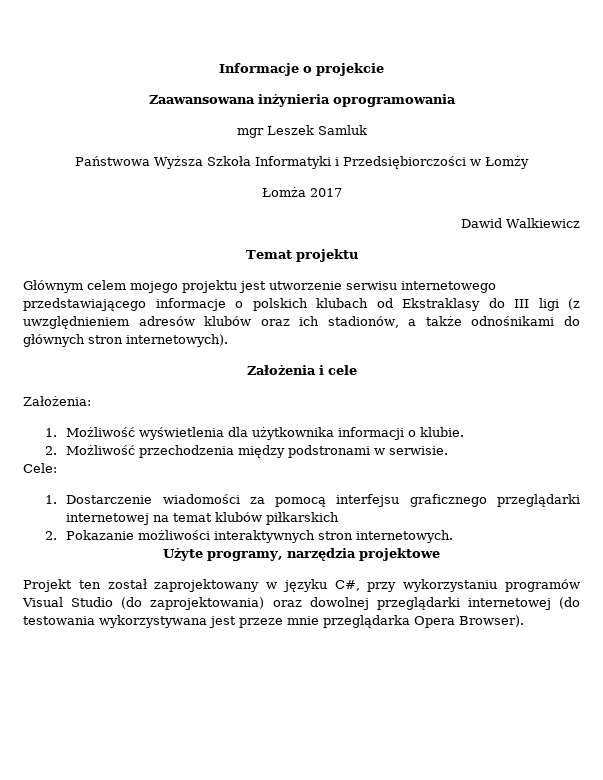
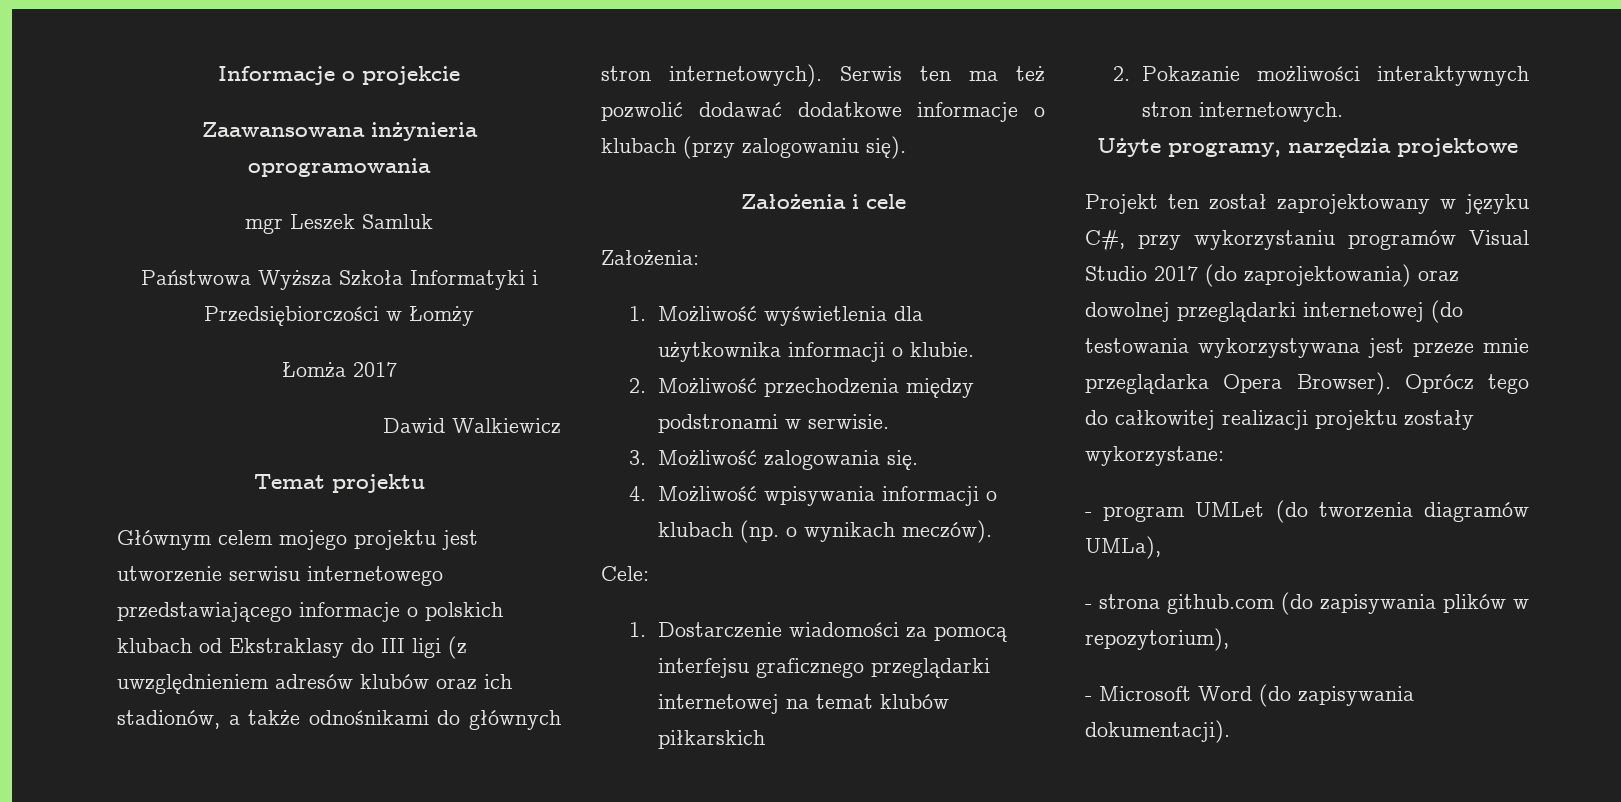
+ Serwis ten ma też pozwolić dodawać dodatkowe informacje o klubach (przy zalogowaniu się).
+ 3. Możliwość zalogowania się.
+ 4. Możliwość wpisywania informacji o klubach (np. o wynikach meczów).
- Projekt ten został zaprojektowany w języku C#, przy wykorzystaniu programów Visual Studio (do zaprojektowania) oraz dowolnej przeglądarki internetowej (do testowania wykorzystywana jest przeze mnie przeglądarka Opera Browser).
+ Projekt ten został zaprojektowany w języku C#, przy wykorzystaniu programów Visual Studio 2017 (do zaprojektowania) oraz dowolnej przeglądarki internetowej (do testowania wykorzystywana jest przeze mnie przeglądarka Opera Browser).
+ Oprócz tego do całkowitej realizacji projektu zostały wykorzystane:
+ - program UMLet (do tworzenia diagramów UMLa),
+ - strona github.com (do zapisywania plików w repozytorium),
+ - Microsoft Word (do zapisywania dokumentacji).

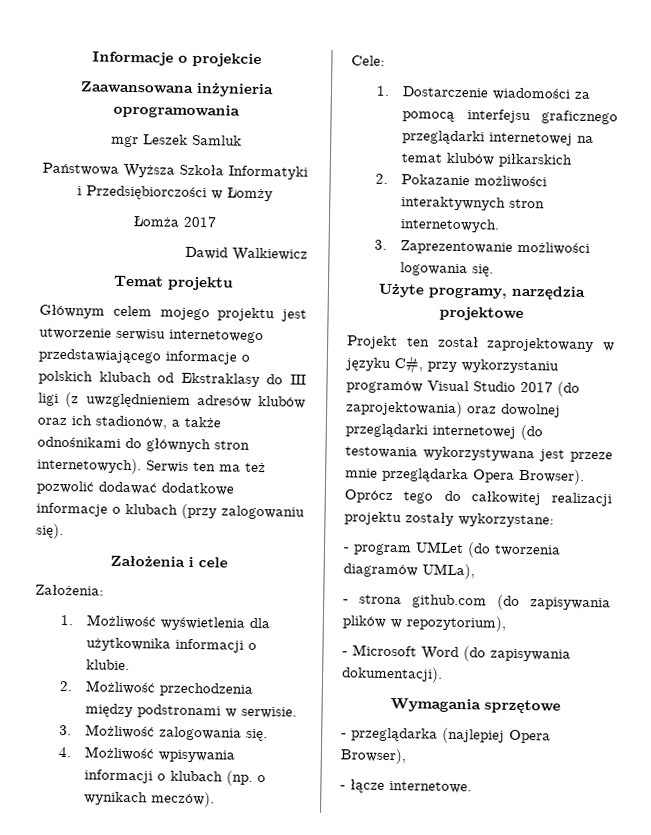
+ 3. Zaprezentowanie możliwości logowania się.
+ Wymagania sprzętowe
+ - przeglądarka (najlepiej Opera Browser),
+ - łącze internetowe.

